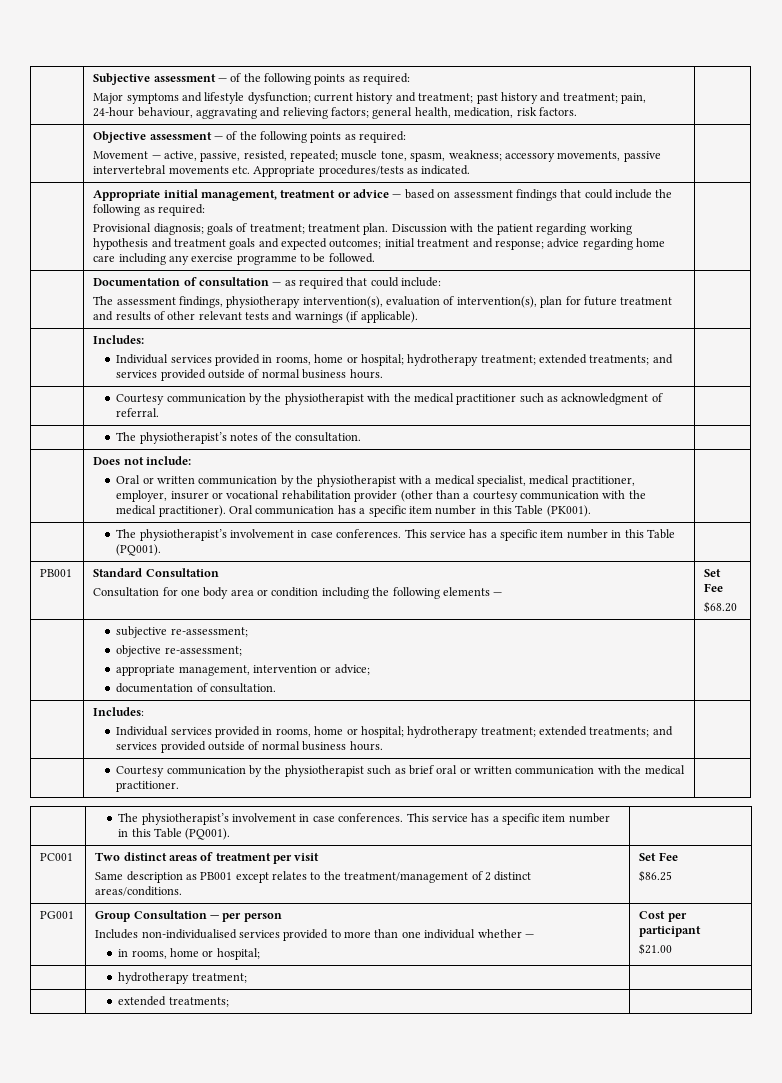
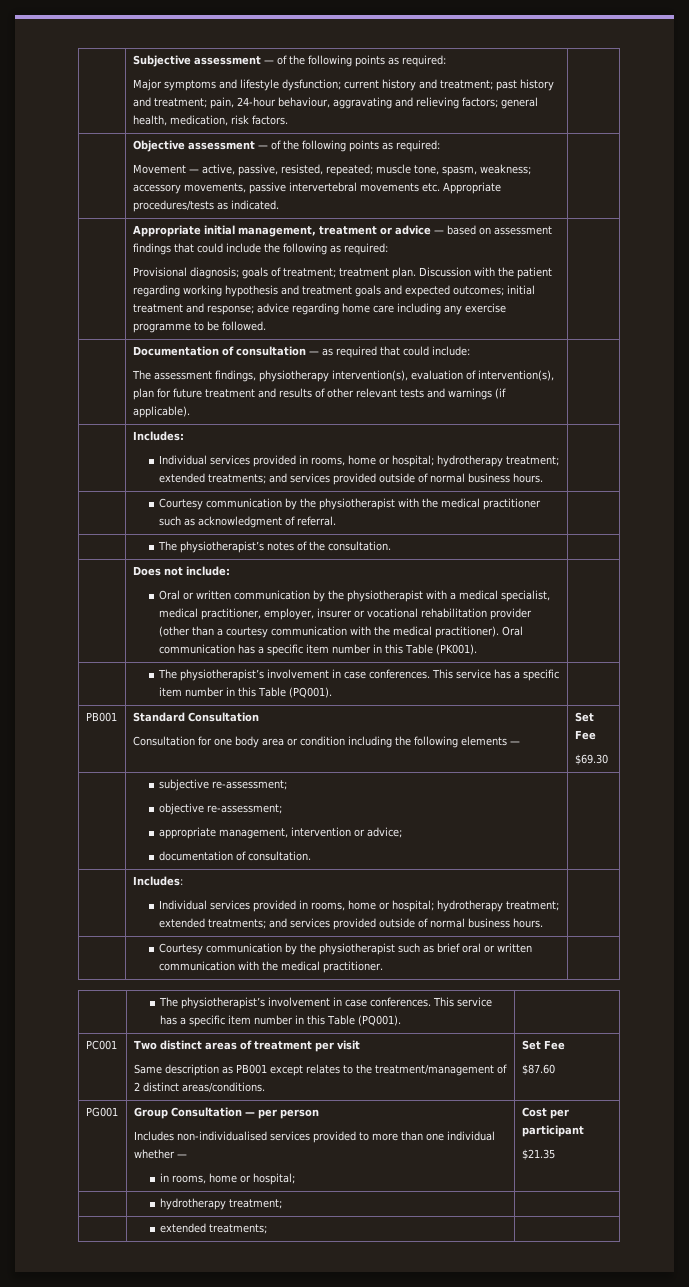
  PB001 | Standard Consultation
  Consultation for one body area or condition including the following elements — | Set Fee
- $68.20
+ $69.30
  PC001 | Two distinct areas of treatment per visit
  Same description as PB001 except relates to the treatment/management of 2 distinct areas/conditions. | Set Fee
- $86.25
+ $87.60
  PG001 | Group Consultation — per person
  Includes non-individualised services provided to more than one individual whether —
  in rooms, home or hospital; | Cost per participant
- $21.00
+ $21.35

